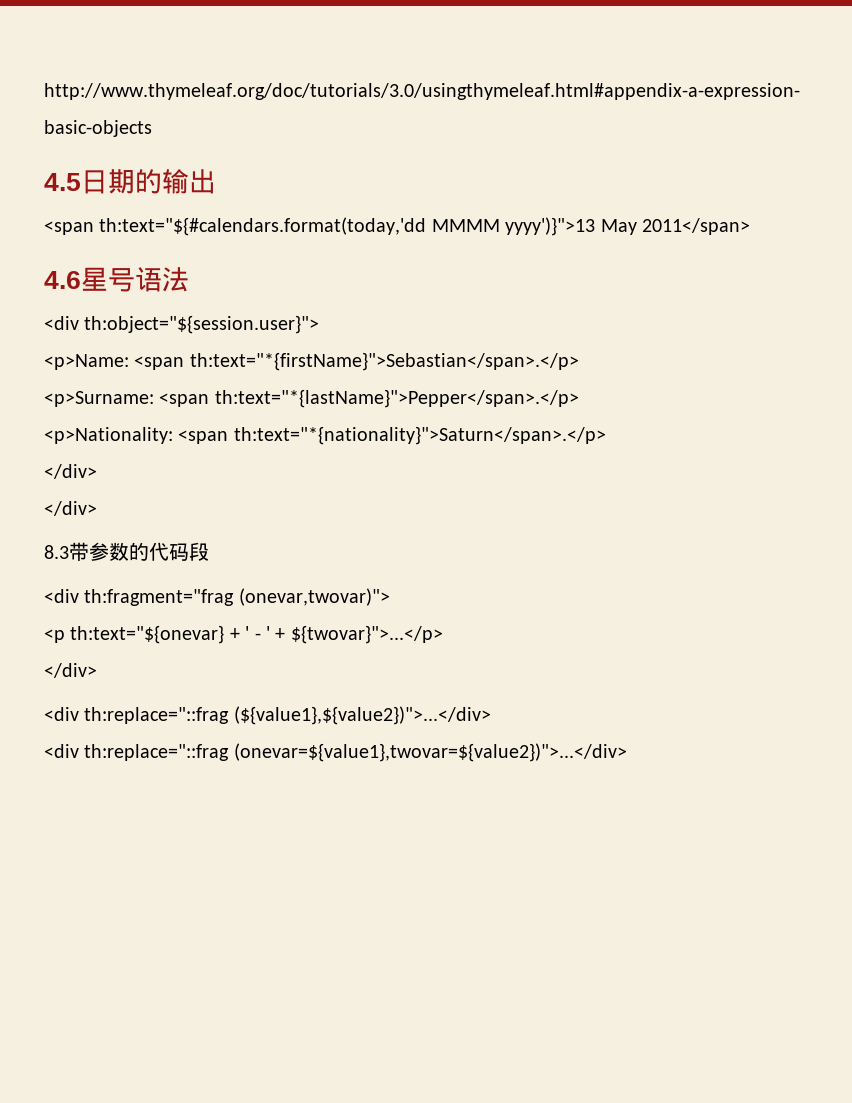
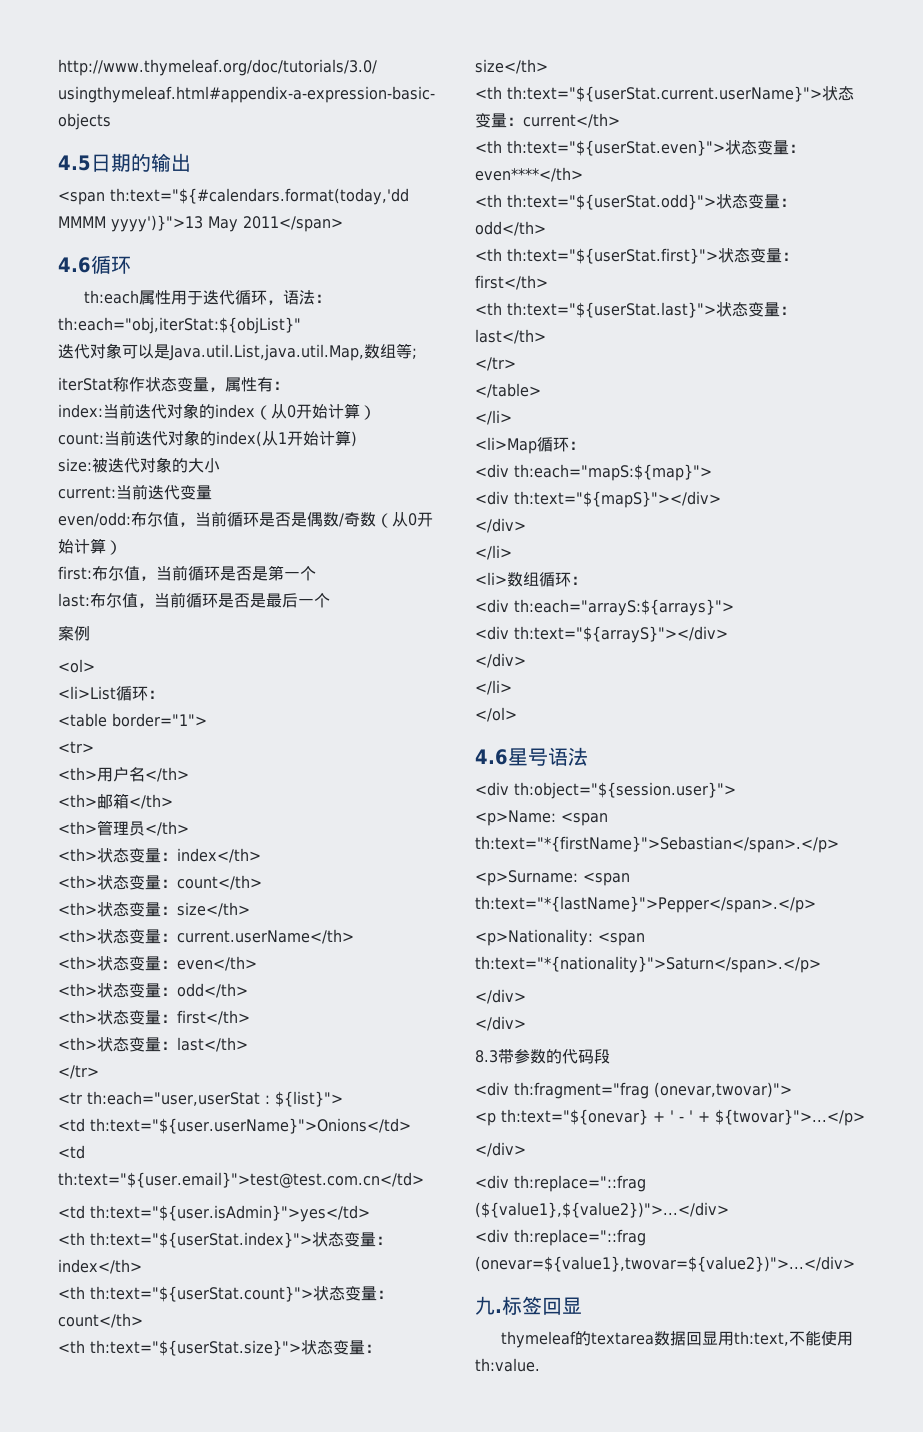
+ 4.6循环
+ th:each属性用于迭代循环，语法：th:each="obj,iterStat:${objList}"
+ 迭代对象可以是Java.util.List,java.util.Map,数组等;
+ iterStat称作状态变量，属性有：
+ index:当前迭代对象的index（从0开始计算）
+ count:当前迭代对象的index(从1开始计算)
+ size:被迭代对象的大小
+ current:当前迭代变量
+ even/odd:布尔值，当前循环是否是偶数/奇数（从0开始计算）
+ first:布尔值，当前循环是否是第一个
+ last:布尔值，当前循环是否是最后一个
+ 案例
+ <ol>
+ <li>List循环：
+ <table border="1">
+ <tr>
+ <th>用户名</th>
+ <th>邮箱</th>
+ <th>管理员</th>
+ <th>状态变量：index</th>
+ <th>状态变量：count</th>
+ <th>状态变量：size</th>
+ <th>状态变量：current.userName</th>
+ <th>状态变量：even</th>
+ <th>状态变量：odd</th>
+ <th>状态变量：first</th>
+ <th>状态变量：last</th>
+ </tr>
+ <tr th:each="user,userStat : ${list}">
+ <td th:text="${user.userName}">Onions</td>
+ <td th:text="${user.email}">test@test.com.cn</td>
+ <td th:text="${user.isAdmin}">yes</td>
+ <th th:text="${userStat.index}">状态变量：index</th>
+ <th th:text="${userStat.count}">状态变量：count</th>
+ <th th:text="${userStat.size}">状态变量：size</th>
+ <th th:text="${userStat.current.userName}">状态变量：current</th>
+ <th th:text="${userStat.even}">状态变量：even****</th>
+ <th th:text="${userStat.odd}">状态变量：odd</th>
+ <th th:text="${userStat.first}">状态变量：first</th>
+ <th th:text="${userStat.last}">状态变量：last</th>
+ </tr>
+ </table>
+ </li>
+ <li>Map循环：
+ <div th:each="mapS:${map}">
+ <div th:text="${mapS}"></div>
+ </div>
+ </li>
+ <li>数组循环：
+ <div th:each="arrayS:${arrays}">
+ <div th:text="${arrayS}"></div>
+ </div>
+ </li>
+ </ol>
+ 九.标签回显
+ thymeleaf的textarea数据回显用th:text,不能使用th:value.

